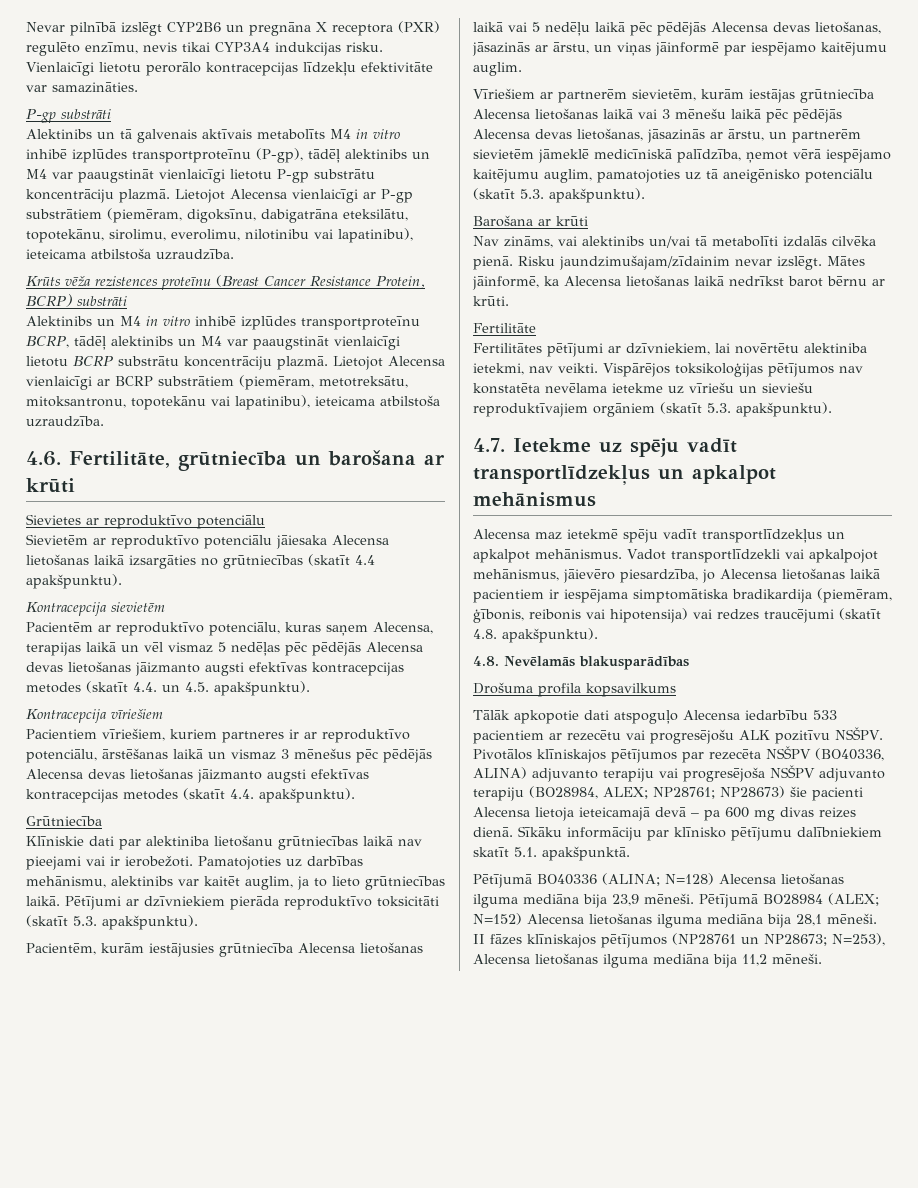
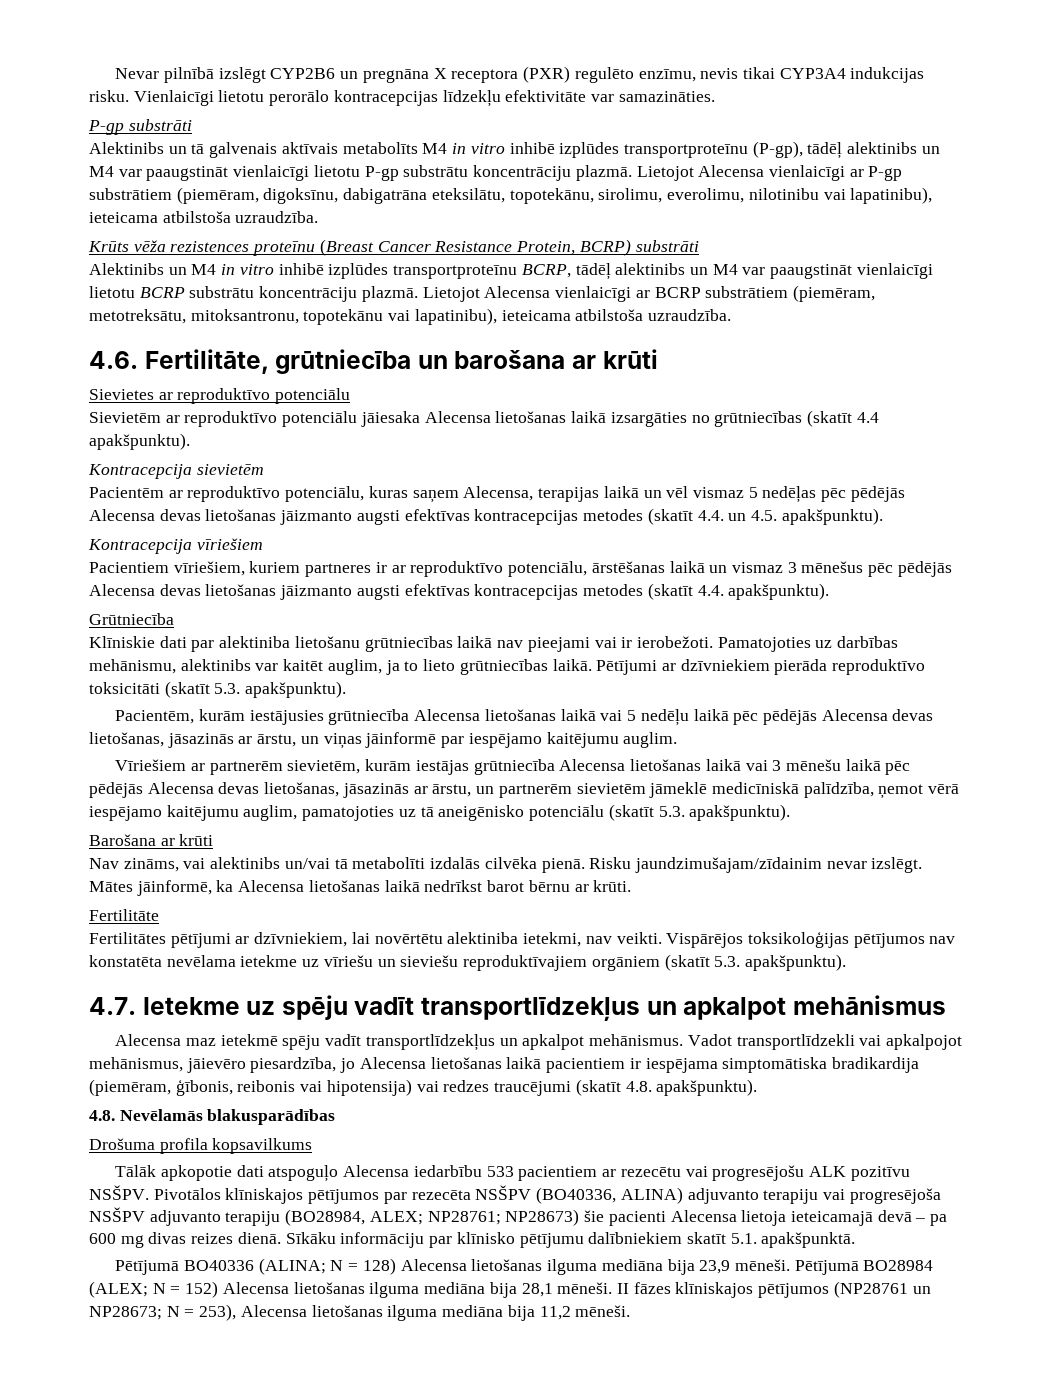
- Pētījumā BO40336 (ALINA; N=128) Alecensa lietošanas ilguma mediāna bija 23,9 mēneši.
+ Pētījumā BO40336 (ALINA; N = 128) Alecensa lietošanas ilguma mediāna bija 23,9 mēneši.
- Pētījumā BO28984 (ALEX; N=152) Alecensa lietošanas ilguma mediāna bija 28,1 mēneši.
+ Pētījumā BO28984 (ALEX; N = 152) Alecensa lietošanas ilguma mediāna bija 28,1 mēneši.
- II fāzes klīniskajos pētījumos (NP28761 un NP28673; N=253), Alecensa lietošanas ilguma mediāna bija 11,2 mēneši.
+ II fāzes klīniskajos pētījumos (NP28761 un NP28673; N = 253), Alecensa lietošanas ilguma mediāna bija 11,2 mēneši.

